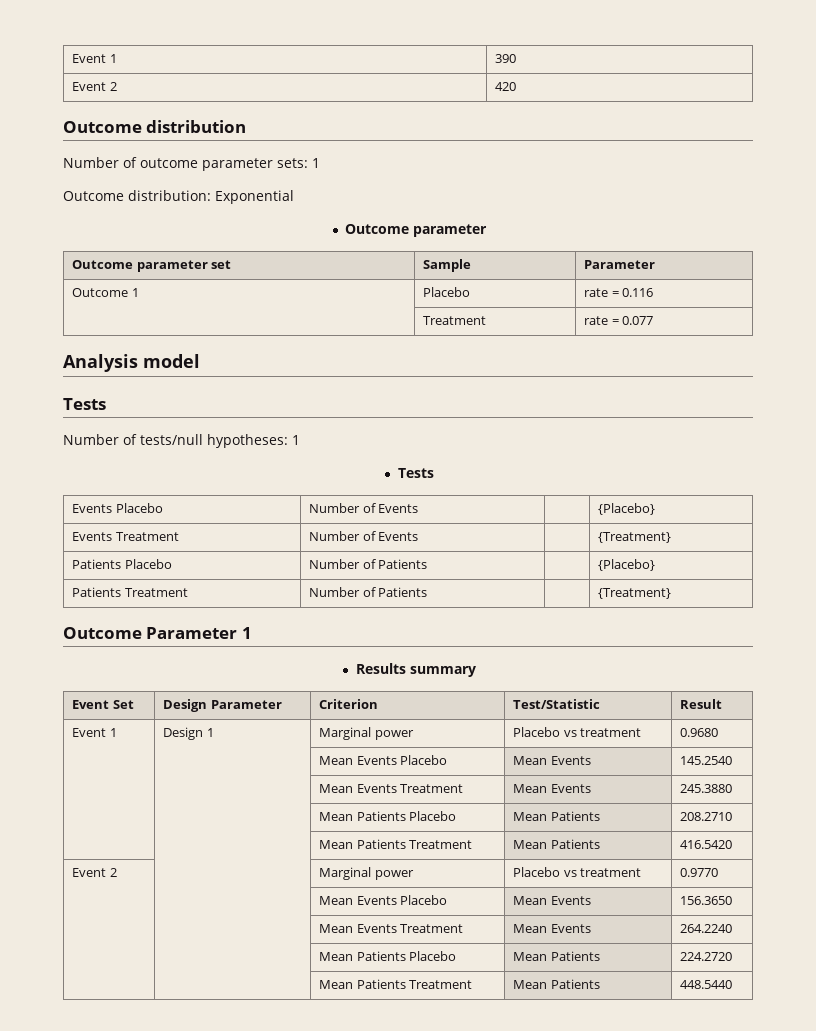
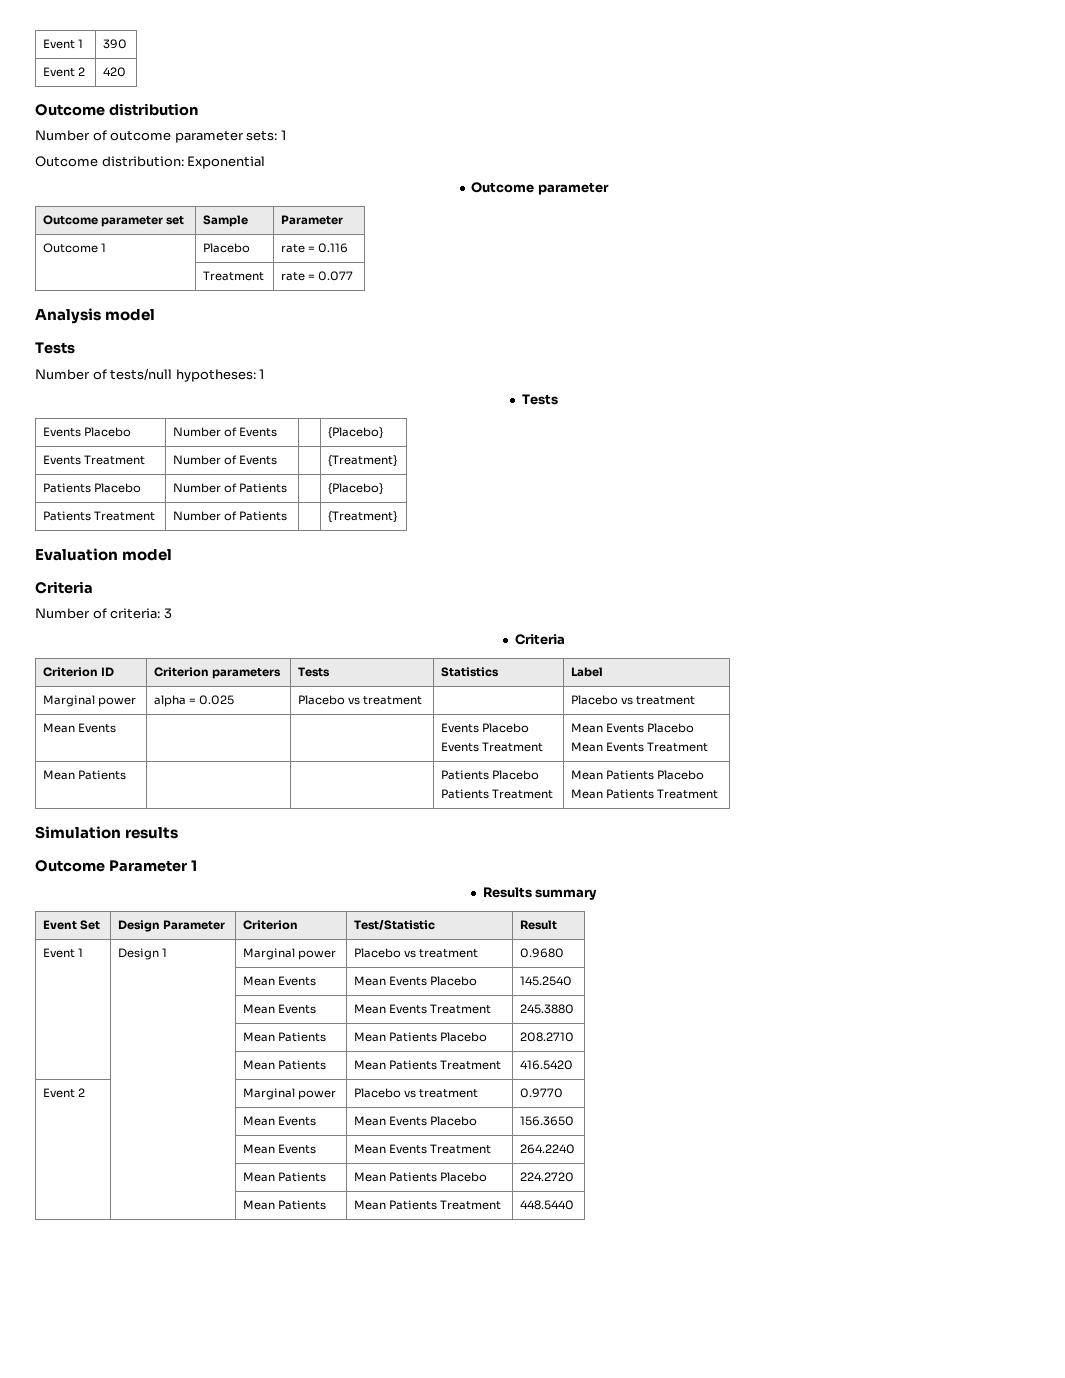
+ Evaluation model
+ Criteria
+ Number of criteria: 3
+ Criteria
+ Criterion ID | Criterion parameters | Tests | Statistics | Label
+ Marginal power | alpha = 0.025 | Placebo vs treatment | | Placebo vs treatment
+ Mean Events | | | Events Placebo
+ Events Treatment | Mean Events Placebo
+ Mean Events Treatment
+ Mean Patients | | | Patients Placebo
+ Patients Treatment | Mean Patients Placebo
+ Mean Patients Treatment
+ Simulation results
- | | Mean Events Placebo | Mean Events | 145.2540
+ | | Mean Events | Mean Events Placebo | 145.2540
- | | Mean Events Treatment | Mean Events | 245.3880
+ | | Mean Events | Mean Events Treatment | 245.3880
- | | Mean Patients Placebo | Mean Patients | 208.2710
+ | | Mean Patients | Mean Patients Placebo | 208.2710
- | | Mean Patients Treatment | Mean Patients | 416.5420
+ | | Mean Patients | Mean Patients Treatment | 416.5420
- | | Mean Events Placebo | Mean Events | 156.3650
+ | | Mean Events | Mean Events Placebo | 156.3650
- | | Mean Events Treatment | Mean Events | 264.2240
+ | | Mean Events | Mean Events Treatment | 264.2240
- | | Mean Patients Placebo | Mean Patients | 224.2720
+ | | Mean Patients | Mean Patients Placebo | 224.2720
- | | Mean Patients Treatment | Mean Patients | 448.5440
+ | | Mean Patients | Mean Patients Treatment | 448.5440

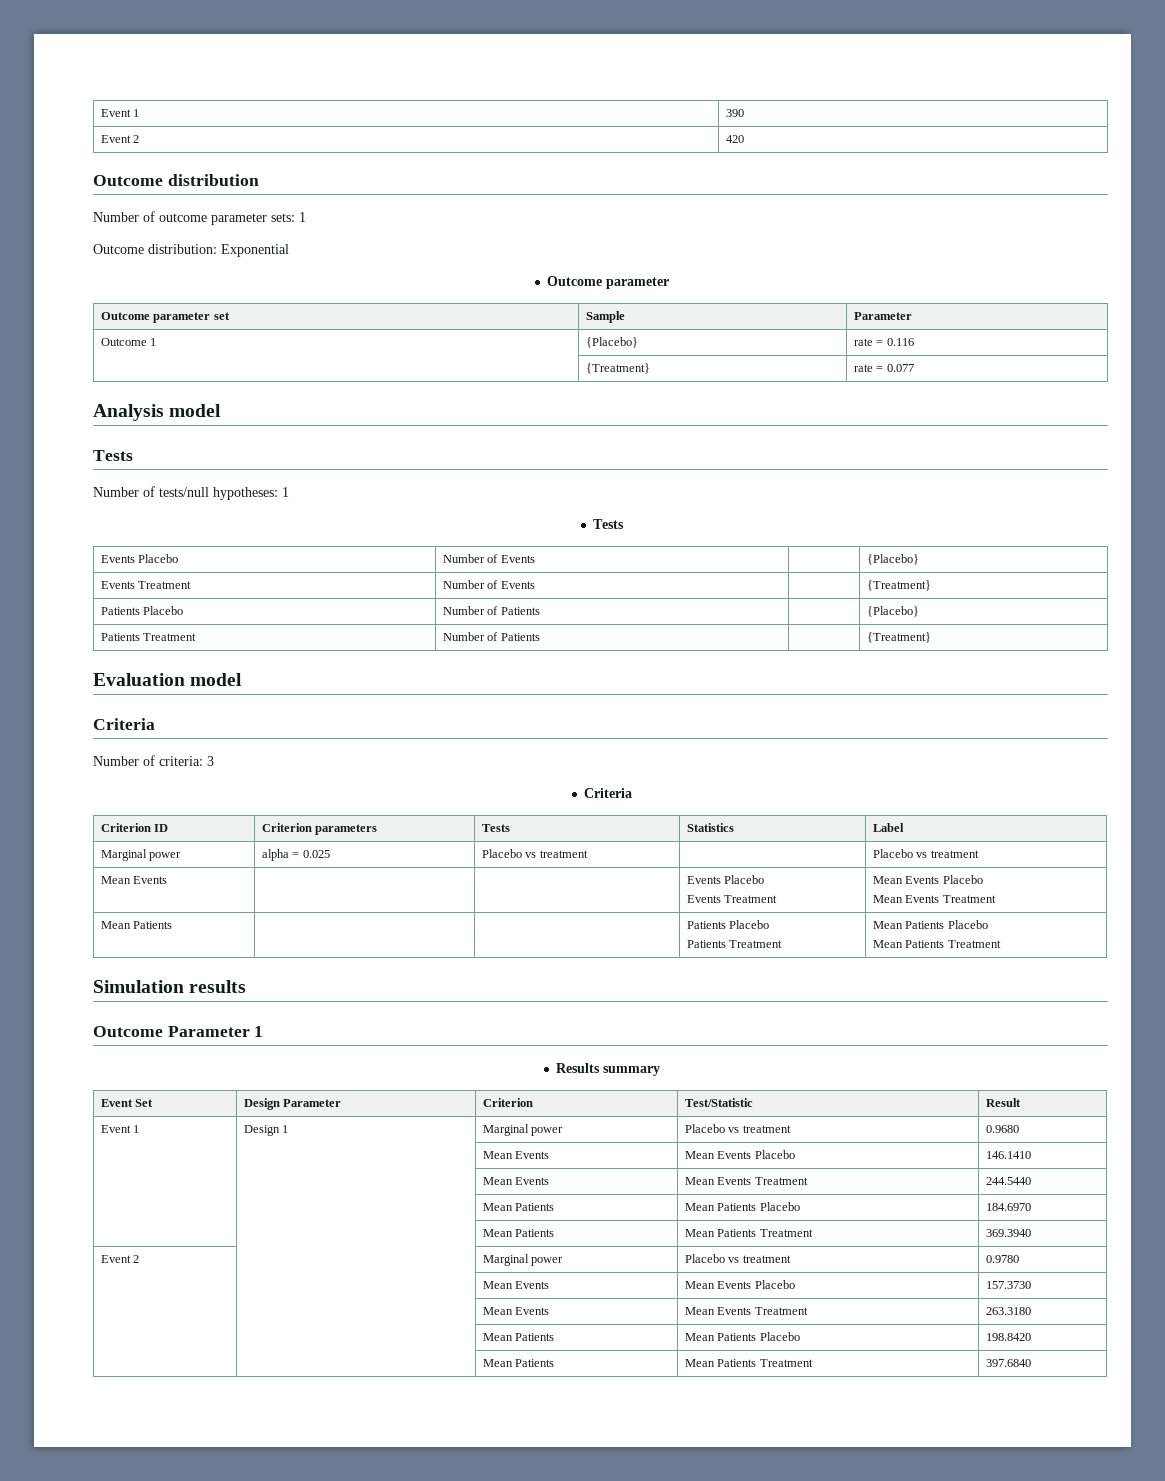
- Outcome 1 | Placebo | rate = 0.116
+ Outcome 1 | {Placebo} | rate = 0.116
- | Treatment | rate = 0.077
+ | {Treatment} | rate = 0.077
- | | Mean Events | Mean Events Placebo | 145.2540
- | | Mean Events | Mean Events Treatment | 245.3880
- | | Mean Patients | Mean Patients Placebo | 208.2710
- | | Mean Patients | Mean Patients Treatment | 416.5420
+ | | Mean Events | Mean Events Placebo | 146.1410
+ | | Mean Events | Mean Events Treatment | 244.5440
+ | | Mean Patients | Mean Patients Placebo | 184.6970
+ | | Mean Patients | Mean Patients Treatment | 369.3940
- Event 2 | | Marginal power | Placebo vs treatment | 0.9770
- | | Mean Events | Mean Events Placebo | 156.3650
- | | Mean Events | Mean Events Treatment | 264.2240
- | | Mean Patients | Mean Patients Placebo | 224.2720
- | | Mean Patients | Mean Patients Treatment | 448.5440
+ Event 2 | | Marginal power | Placebo vs treatment | 0.9780
+ | | Mean Events | Mean Events Placebo | 157.3730
+ | | Mean Events | Mean Events Treatment | 263.3180
+ | | Mean Patients | Mean Patients Placebo | 198.8420
+ | | Mean Patients | Mean Patients Treatment | 397.6840

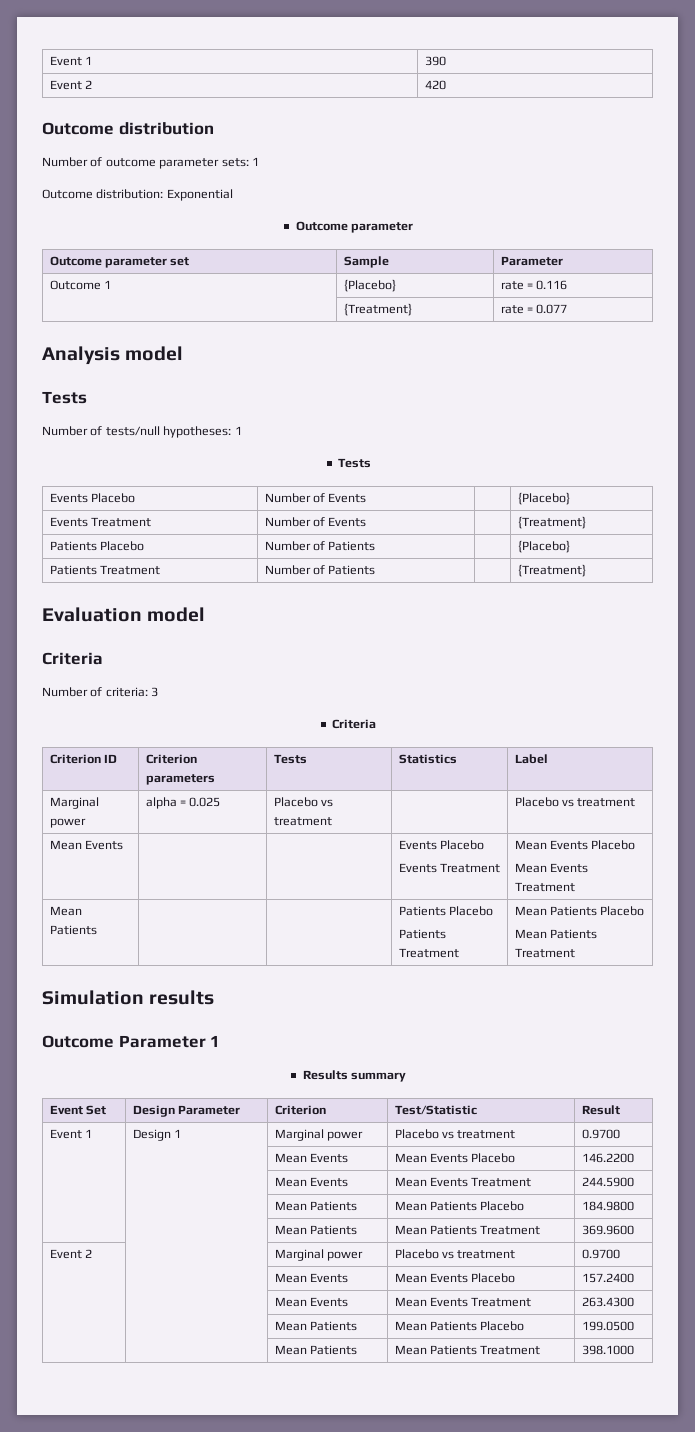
- Event 1 | Design 1 | Marginal power | Placebo vs treatment | 0.9680
- | | Mean Events | Mean Events Placebo | 146.1410
- | | Mean Events | Mean Events Treatment | 244.5440
- | | Mean Patients | Mean Patients Placebo | 184.6970
- | | Mean Patients | Mean Patients Treatment | 369.3940
+ Event 1 | Design 1 | Marginal power | Placebo vs treatment | 0.9700
+ | | Mean Events | Mean Events Placebo | 146.2200
+ | | Mean Events | Mean Events Treatment | 244.5900
+ | | Mean Patients | Mean Patients Placebo | 184.9800
+ | | Mean Patients | Mean Patients Treatment | 369.9600
- Event 2 | | Marginal power | Placebo vs treatment | 0.9780
- | | Mean Events | Mean Events Placebo | 157.3730
- | | Mean Events | Mean Events Treatment | 263.3180
- | | Mean Patients | Mean Patients Placebo | 198.8420
- | | Mean Patients | Mean Patients Treatment | 397.6840
+ Event 2 | | Marginal power | Placebo vs treatment | 0.9700
+ | | Mean Events | Mean Events Placebo | 157.2400
+ | | Mean Events | Mean Events Treatment | 263.4300
+ | | Mean Patients | Mean Patients Placebo | 199.0500
+ | | Mean Patients | Mean Patients Treatment | 398.1000

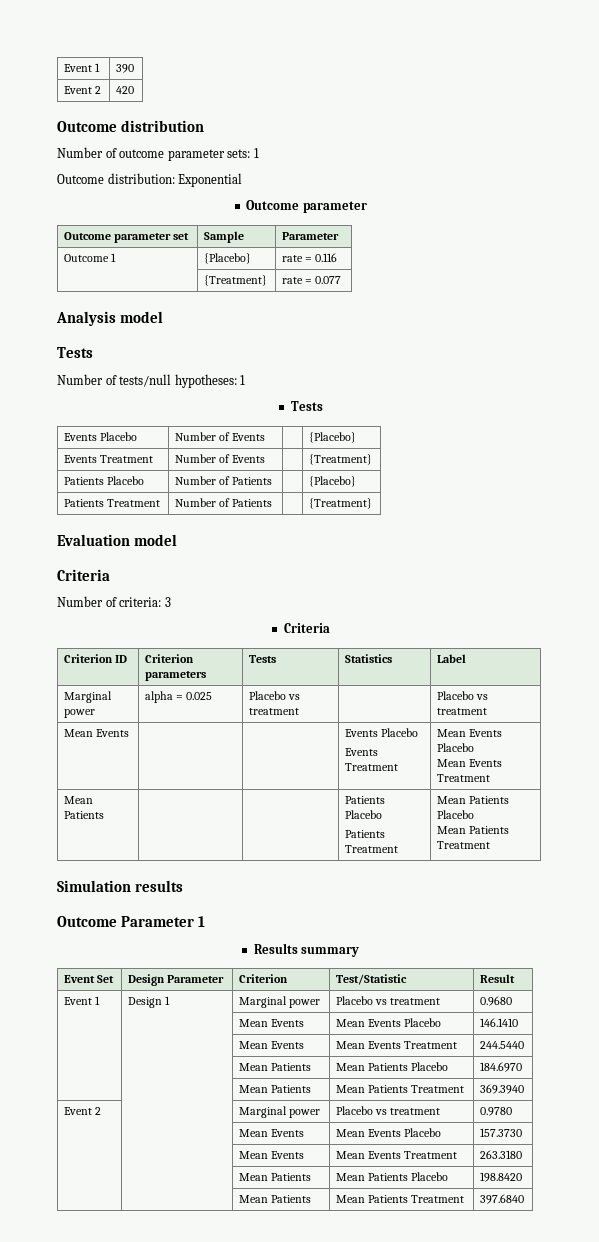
- Event 1 | Design 1 | Marginal power | Placebo vs treatment | 0.9700
- | | Mean Events | Mean Events Placebo | 146.2200
- | | Mean Events | Mean Events Treatment | 244.5900
- | | Mean Patients | Mean Patients Placebo | 184.9800
- | | Mean Patients | Mean Patients Treatment | 369.9600
+ Event 1 | Design 1 | Marginal power | Placebo vs treatment | 0.9680
+ | | Mean Events | Mean Events Placebo | 146.1410
+ | | Mean Events | Mean Events Treatment | 244.5440
+ | | Mean Patients | Mean Patients Placebo | 184.6970
+ | | Mean Patients | Mean Patients Treatment | 369.3940
- Event 2 | | Marginal power | Placebo vs treatment | 0.9700
- | | Mean Events | Mean Events Placebo | 157.2400
- | | Mean Events | Mean Events Treatment | 263.4300
- | | Mean Patients | Mean Patients Placebo | 199.0500
- | | Mean Patients | Mean Patients Treatment | 398.1000
+ Event 2 | | Marginal power | Placebo vs treatment | 0.9780
+ | | Mean Events | Mean Events Placebo | 157.3730
+ | | Mean Events | Mean Events Treatment | 263.3180
+ | | Mean Patients | Mean Patients Placebo | 198.8420
+ | | Mean Patients | Mean Patients Treatment | 397.6840

